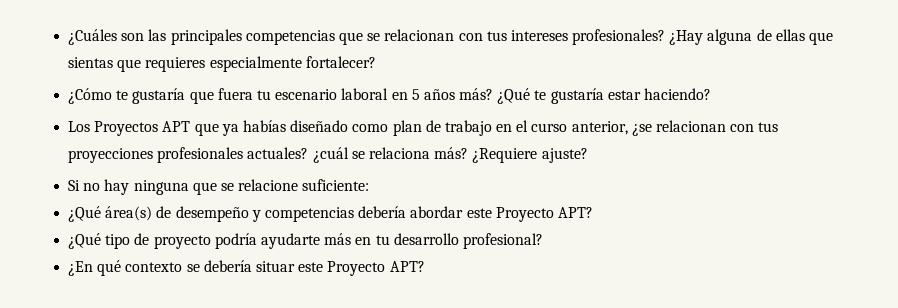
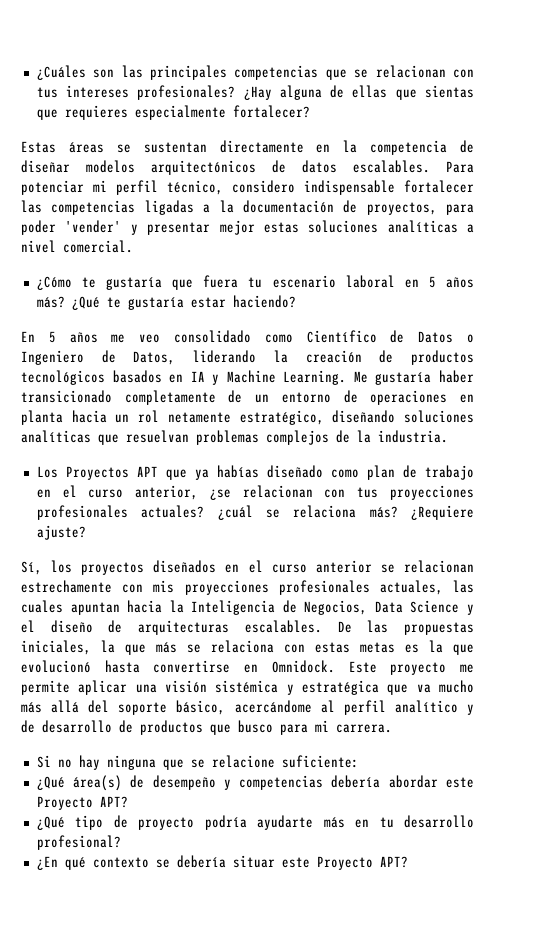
+ Estas áreas se sustentan directamente en la competencia de diseñar modelos arquitectónicos de datos escalables. Para potenciar mi perfil técnico, considero indispensable fortalecer las competencias ligadas a la documentación de proyectos, para poder 'vender' y presentar mejor estas soluciones analíticas a nivel comercial.
+ En 5 años me veo consolidado como Científico de Datos o Ingeniero de Datos, liderando la creación de productos tecnológicos basados en IA y Machine Learning. Me gustaría haber transicionado completamente de un entorno de operaciones en planta hacia un rol netamente estratégico, diseñando soluciones analíticas que resuelvan problemas complejos de la industria.
+ Sí, los proyectos diseñados en el curso anterior se relacionan estrechamente con mis proyecciones profesionales actuales, las cuales apuntan hacia la Inteligencia de Negocios, Data Science y el diseño de arquitecturas escalables. De las propuestas iniciales, la que más se relaciona con estas metas es la que evolucionó hasta convertirse en Omnidock. Este proyecto me permite aplicar una visión sistémica y estratégica que va mucho más allá del soporte básico, acercándome al perfil analítico y de desarrollo de productos que busco para mi carrera.

